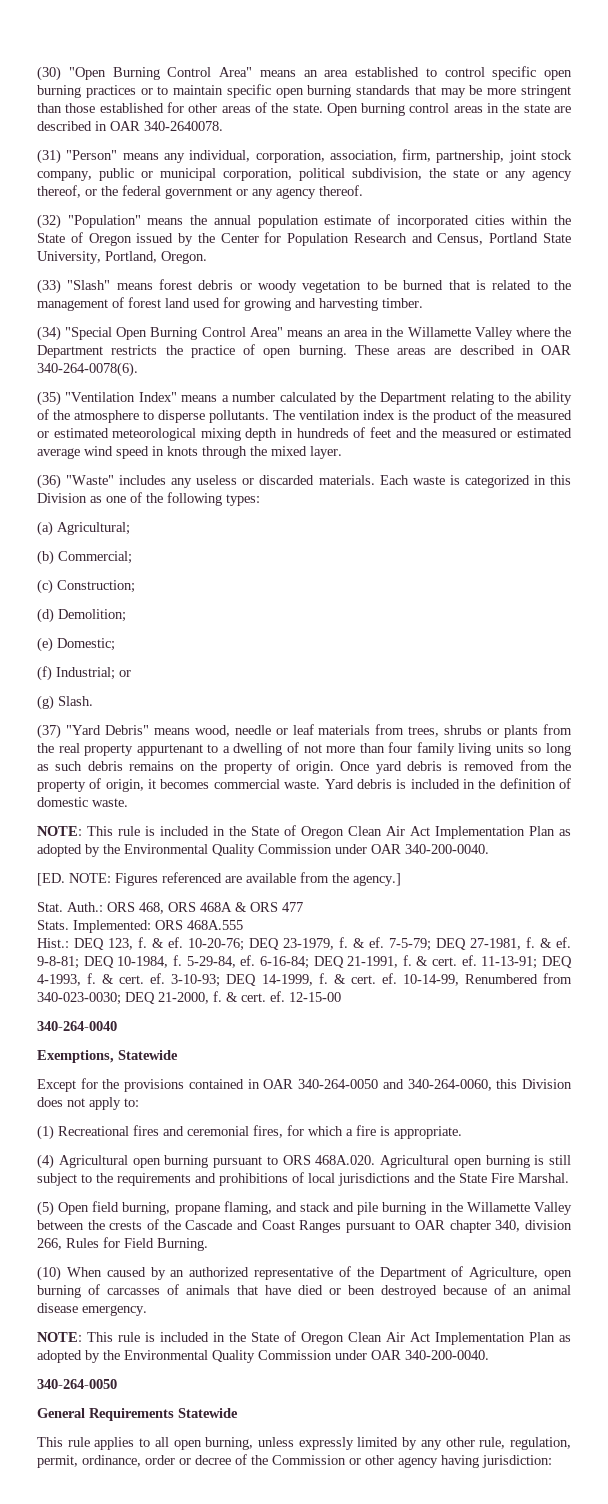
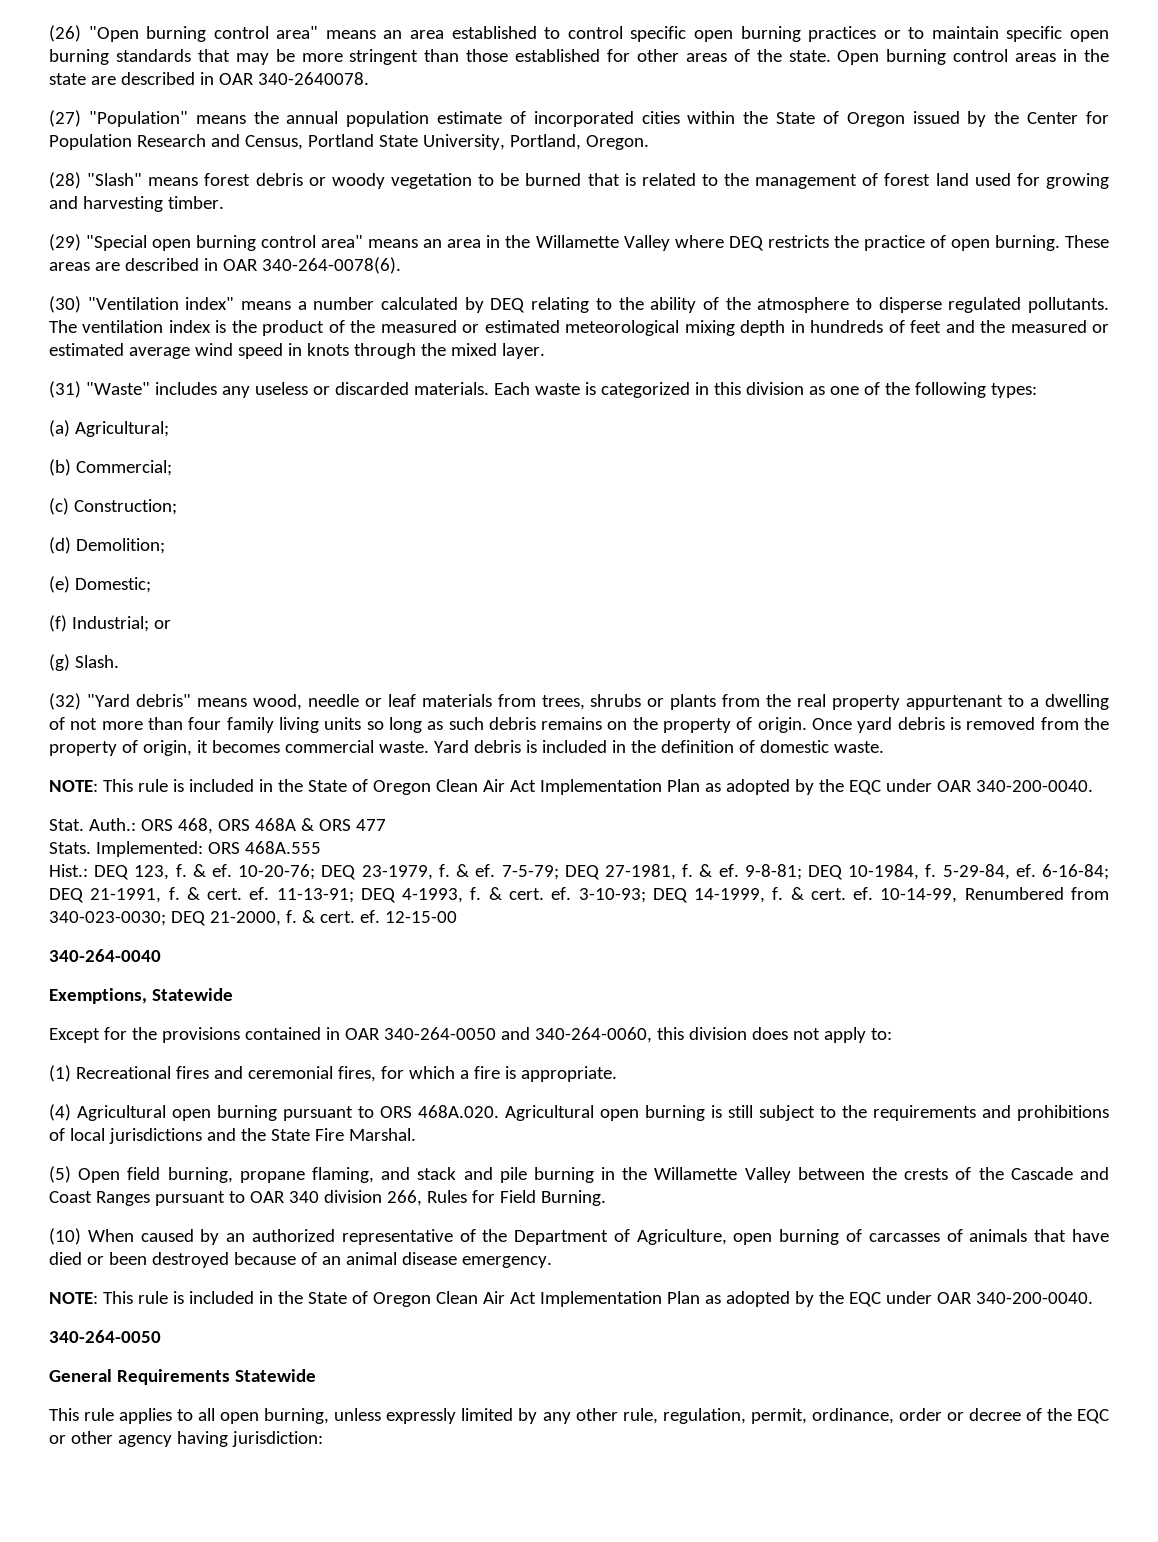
- (30) "Open Burning Control Area" means an area established to control specific open burning practices or to maintain specific open burning standards that may be more stringent than those established for other areas of the state.
+ (26) "Open burning control area" means an area established to control specific open burning practices or to maintain specific open burning standards that may be more stringent than those established for other areas of the state.
- (31) "Person" means any individual, corporation, association, firm, partnership, joint stock company, public or municipal corporation, political subdivision, the state or any agency thereof, or the federal government or any agency thereof.
- (32) "Population" means the annual population estimate of incorporated cities within the State of Oregon issued by the Center for Population Research and Census, Portland State University, Portland, Oregon.
+ (27) "Population" means the annual population estimate of incorporated cities within the State of Oregon issued by the Center for Population Research and Census, Portland State University, Portland, Oregon.
- (33) "Slash" means forest debris or woody vegetation to be burned that is related to the management of forest land used for growing and harvesting timber.
+ (28) "Slash" means forest debris or woody vegetation to be burned that is related to the management of forest land used for growing and harvesting timber.
- (34) "Special Open Burning Control Area" means an area in the Willamette Valley where the Department restricts the practice of open burning.
+ (29) "Special open burning control area" means an area in the Willamette Valley where DEQ restricts the practice of open burning.
- (35) "Ventilation Index" means a number calculated by the Department relating to the ability of the atmosphere to disperse pollutants.
+ (30) "Ventilation index" means a number calculated by DEQ relating to the ability of the atmosphere to disperse regulated pollutants.
- (36) "Waste" includes any useless or discarded materials.
+ (31) "Waste" includes any useless or discarded materials.
- Each waste is categorized in this Division as one of the following types:
+ Each waste is categorized in this division as one of the following types:
- (37) "Yard Debris" means wood, needle or leaf materials from trees, shrubs or plants from the real property appurtenant to a dwelling of not more than four family living units so long as such debris remains on the property of origin.
+ (32) "Yard debris" means wood, needle or leaf materials from trees, shrubs or plants from the real property appurtenant to a dwelling of not more than four family living units so long as such debris remains on the property of origin.
  Yard debris is included in the definition of domestic waste.
- NOTE: This rule is included in the State of Oregon Clean Air Act Implementation Plan as adopted by the Environmental Quality Commission under OAR 340-200-0040.
- [ED. NOTE: Figures referenced are available from the agency.]
+ NOTE: This rule is included in the State of Oregon Clean Air Act Implementation Plan as adopted by the EQC under OAR 340-200-0040.
- Except for the provisions contained in OAR 340-264-0050 and 340-264-0060, this Division does not apply to:
+ Except for the provisions contained in OAR 340-264-0050 and 340-264-0060, this division does not apply to:
- (5) Open field burning, propane flaming, and stack and pile burning in the Willamette Valley between the crests of the Cascade and Coast Ranges pursuant to OAR chapter 340, division 266, Rules for Field Burning.
+ (5) Open field burning, propane flaming, and stack and pile burning in the Willamette Valley between the crests of the Cascade and Coast Ranges pursuant to OAR 340 division 266, Rules for Field Burning.
  (10) When caused by an authorized representative of the Department of Agriculture, open burning of carcasses of animals that have died or been destroyed because of an animal disease emergency.
- NOTE: This rule is included in the State of Oregon Clean Air Act Implementation Plan as adopted by the Environmental Quality Commission under OAR 340-200-0040.
+ NOTE: This rule is included in the State of Oregon Clean Air Act Implementation Plan as adopted by the EQC under OAR 340-200-0040.
- This rule applies to all open burning, unless expressly limited by any other rule, regulation, permit, ordinance, order or decree of the Commission or other agency having jurisdiction:
+ This rule applies to all open burning, unless expressly limited by any other rule, regulation, permit, ordinance, order or decree of the EQC or other agency having jurisdiction:

